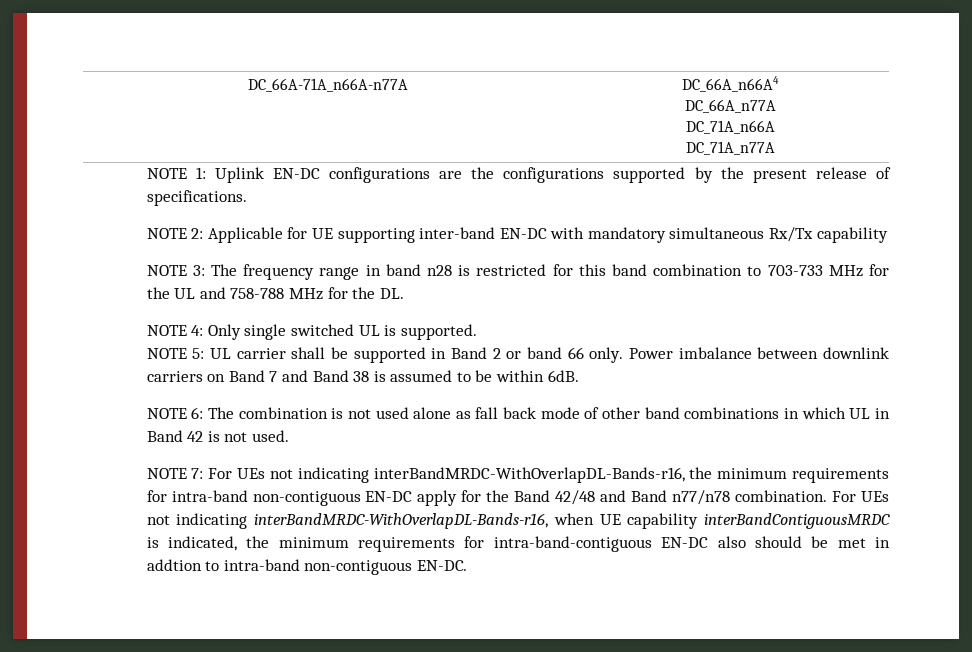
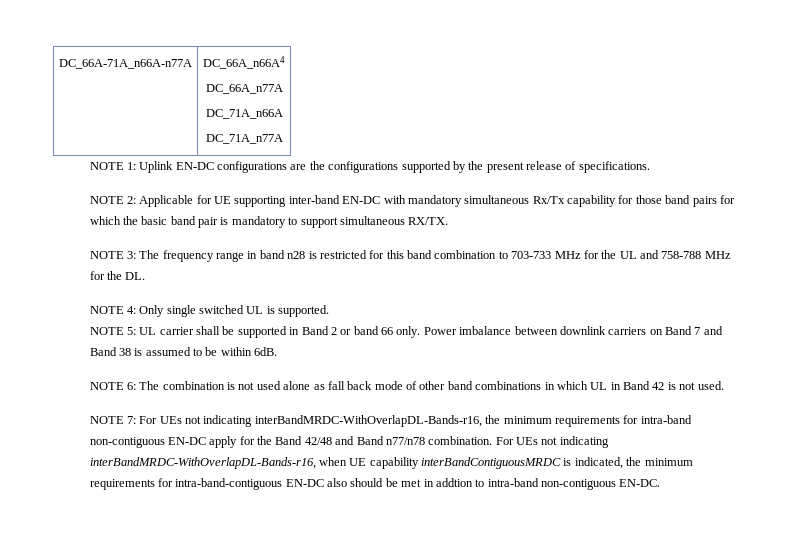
- NOTE 2: Applicable for UE supporting inter-band EN-DC with mandatory simultaneous Rx/Tx capability
+ NOTE 2: Applicable for UE supporting inter-band EN-DC with mandatory simultaneous Rx/Tx capability for those band pairs for which the basic band pair is mandatory to support simultaneous RX/TX.

